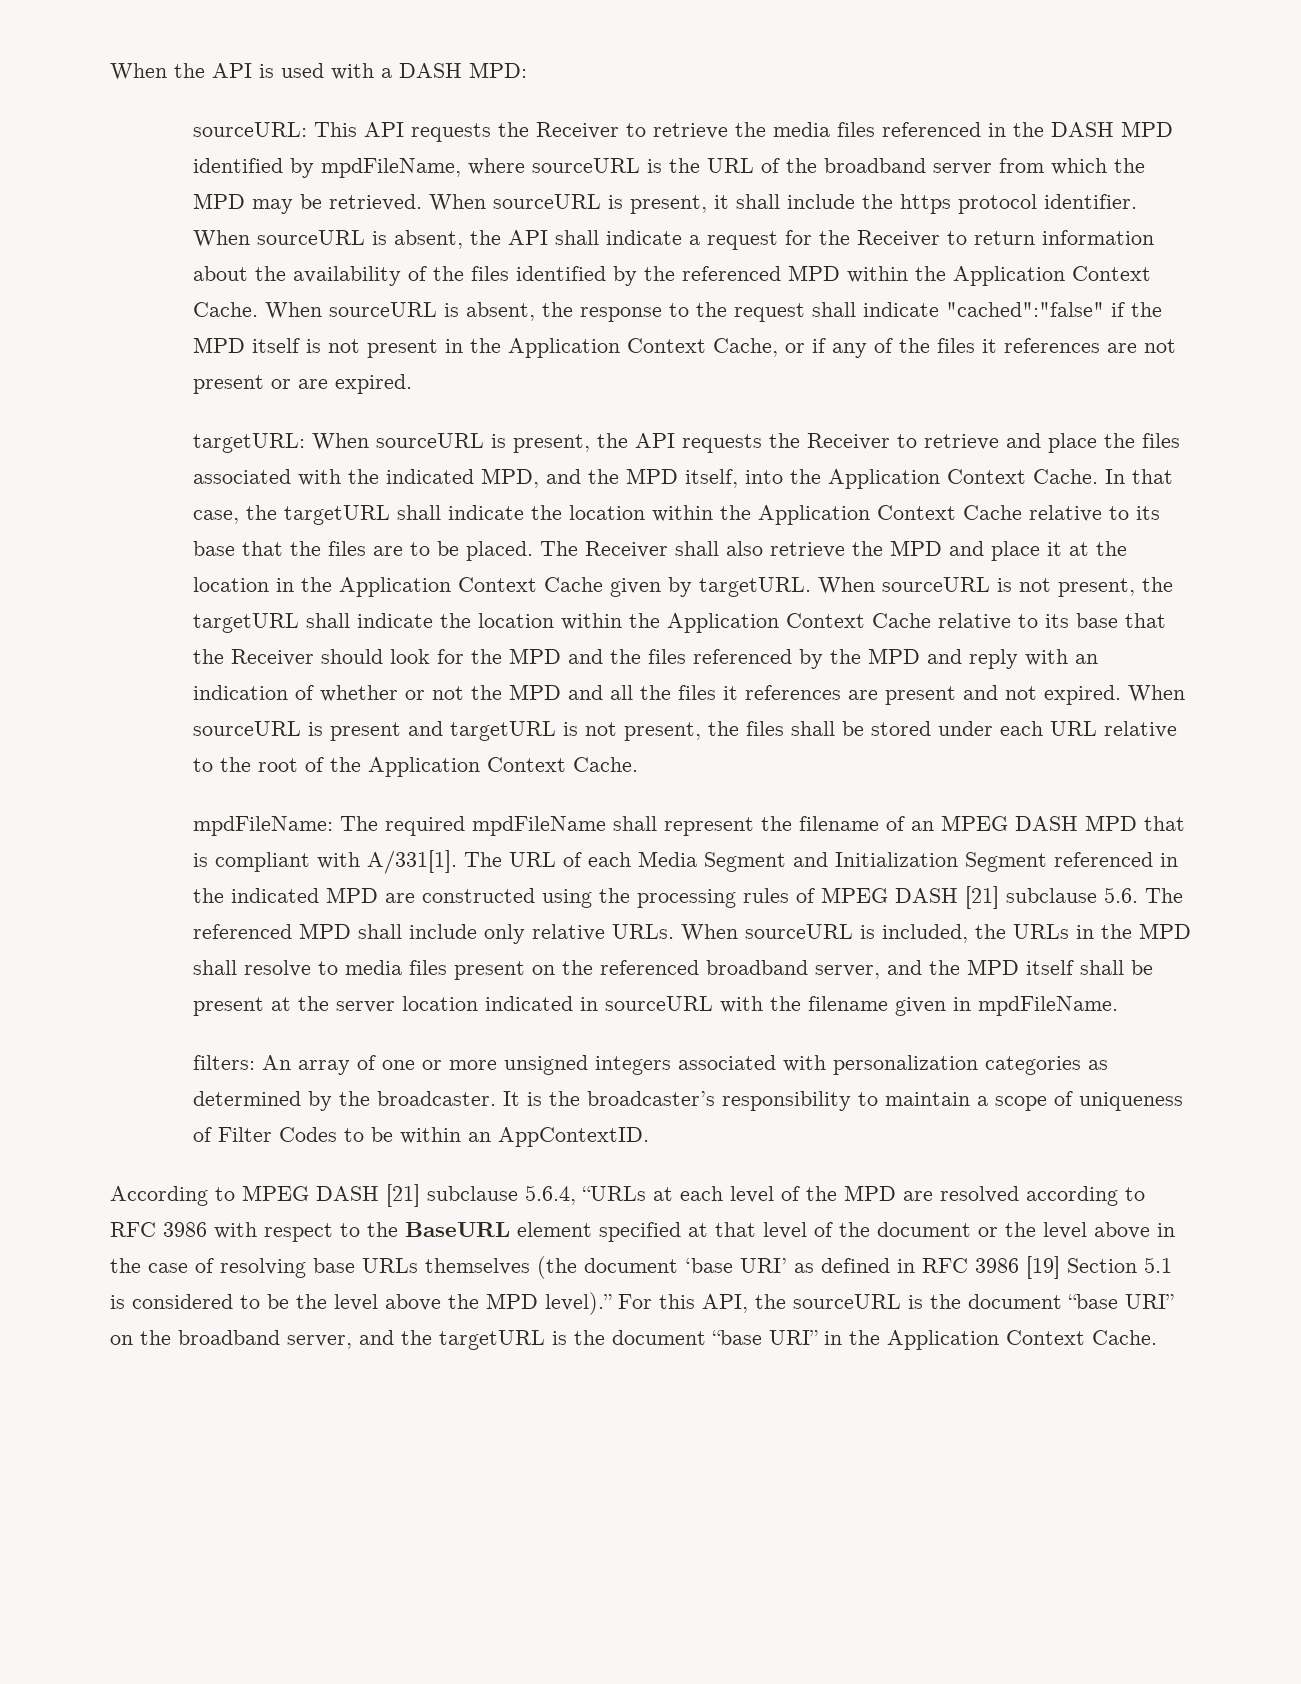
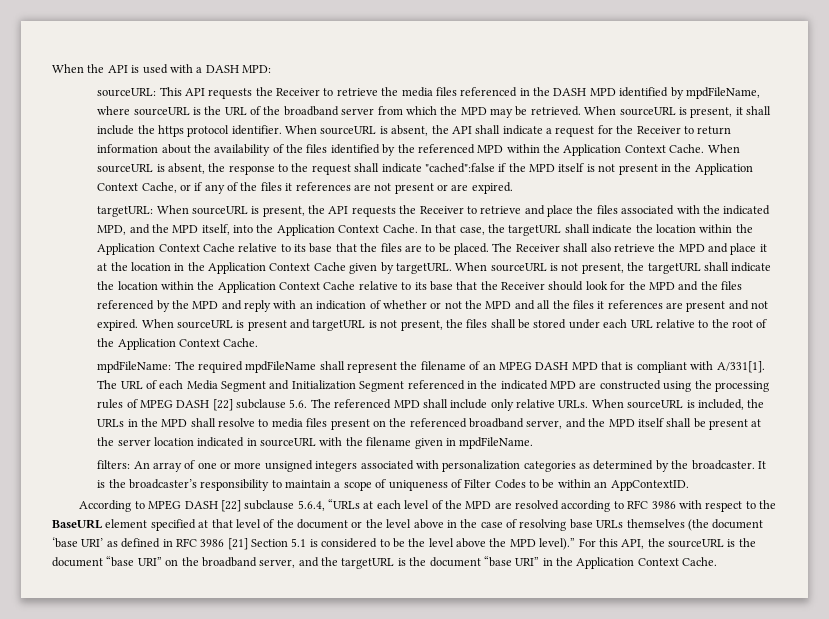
- When sourceURL is absent, the response to the request shall indicate "cached":"false" if the MPD itself is not present in the Application Context Cache, or if any of the files it references are not present or are expired.
+ When sourceURL is absent, the response to the request shall indicate "cached":false if the MPD itself is not present in the Application Context Cache, or if any of the files it references are not present or are expired.
- The URL of each Media Segment and Initialization Segment referenced in the indicated MPD are constructed using the processing rules of MPEG DASH [21] subclause 5.6. The referenced MPD shall include only relative URLs.
+ The URL of each Media Segment and Initialization Segment referenced in the indicated MPD are constructed using the processing rules of MPEG DASH [22] subclause 5.6. The referenced MPD shall include only relative URLs.
- According to MPEG DASH [21] subclause 5.6.4, “URLs at each level of the MPD are resolved according to RFC 3986 with respect to the BaseURL element specified at that level of the document or the level above in the case of resolving base URLs themselves (the document ‘base URI’ as defined in RFC 3986 [19] Section 5.1 is considered to be the level above the MPD level).”
+ According to MPEG DASH [22] subclause 5.6.4, “URLs at each level of the MPD are resolved according to RFC 3986 with respect to the BaseURL element specified at that level of the document or the level above in the case of resolving base URLs themselves (the document ‘base URI’ as defined in RFC 3986 [21] Section 5.1 is considered to be the level above the MPD level).”

